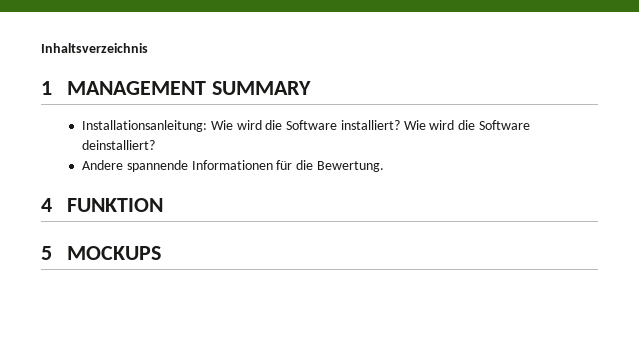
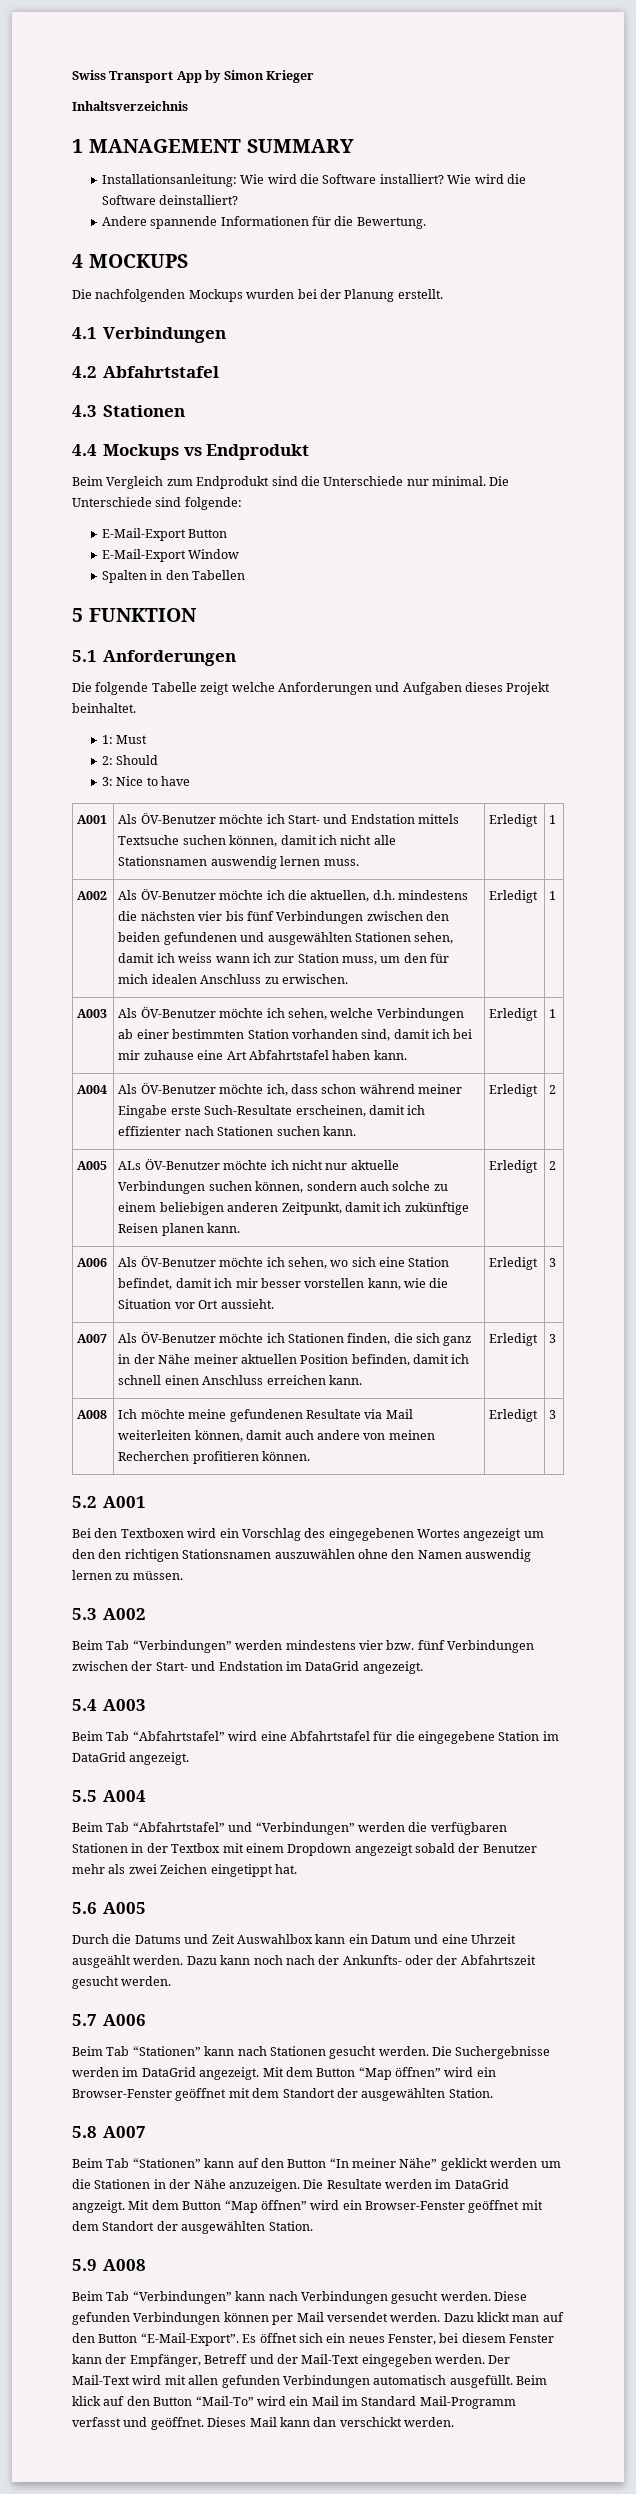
+ Swiss Transport App by Simon Krieger
- 4 FUNKTION
- 5 MOCKUPS
+ 4 MOCKUPS
+ Die nachfolgenden Mockups wurden bei der Planung erstellt.
+ 4.1 Verbindungen
+ 4.2 Abfahrtstafel
+ 4.3 Stationen
+ 4.4 Mockups vs Endprodukt
+ Beim Vergleich zum Endprodukt sind die Unterschiede nur minimal. Die Unterschiede sind folgende:
+ E-Mail-Export Button
+ E-Mail-Export Window
+ Spalten in den Tabellen
+ 5 FUNKTION
+ 5.1 Anforderungen
+ Die folgende Tabelle zeigt welche Anforderungen und Aufgaben dieses Projekt beinhaltet.
+ 1: Must
+ 2: Should
+ 3: Nice to have
+ A001 | Als ÖV-Benutzer möchte ich Start- und Endstation mittels Textsuche suchen können, damit ich nicht alle Stationsnamen auswendig lernen muss. | Erledigt | 1
+ A002 | Als ÖV-Benutzer möchte ich die aktuellen, d.h. mindestens die nächsten vier bis fünf Verbindungen zwischen den beiden gefundenen und ausgewählten Stationen sehen, damit ich weiss wann ich zur Station muss, um den für mich idealen Anschluss zu erwischen. | Erledigt | 1
+ A003 | Als ÖV-Benutzer möchte ich sehen, welche Verbindungen ab einer bestimmten Station vorhanden sind, damit ich bei mir zuhause eine Art Abfahrtstafel haben kann. | Erledigt | 1
+ A004 | Als ÖV-Benutzer möchte ich, dass schon während meiner Eingabe erste Such-Resultate erscheinen, damit ich effizienter nach Stationen suchen kann. | Erledigt | 2
+ A005 | ALs ÖV-Benutzer möchte ich nicht nur aktuelle Verbindungen suchen können, sondern auch solche zu einem beliebigen anderen Zeitpunkt, damit ich zukünftige Reisen planen kann. | Erledigt | 2
+ A006 | Als ÖV-Benutzer möchte ich sehen, wo sich eine Station befindet, damit ich mir besser vorstellen kann, wie die Situation vor Ort aussieht. | Erledigt | 3
+ A007 | Als ÖV-Benutzer möchte ich Stationen finden, die sich ganz in der Nähe meiner aktuellen Position befinden, damit ich schnell einen Anschluss erreichen kann. | Erledigt | 3
+ A008 | Ich möchte meine gefundenen Resultate via Mail weiterleiten können, damit auch andere von meinen Recherchen profitieren können. | Erledigt | 3
+ 5.2 A001
+ Bei den Textboxen wird ein Vorschlag des eingegebenen Wortes angezeigt um den den richtigen Stationsnamen auszuwählen ohne den Namen auswendig lernen zu müssen.
+ 5.3 A002
+ Beim Tab “Verbindungen” werden mindestens vier bzw. fünf Verbindungen zwischen der Start- und Endstation im DataGrid angezeigt.
+ 5.4 A003
+ Beim Tab “Abfahrtstafel” wird eine Abfahrtstafel für die eingegebene Station im DataGrid angezeigt.
+ 5.5 A004
+ Beim Tab “Abfahrtstafel” und “Verbindungen” werden die verfügbaren Stationen in der Textbox mit einem Dropdown angezeigt sobald der Benutzer mehr als zwei Zeichen eingetippt hat.
+ 5.6 A005
+ Durch die Datums und Zeit Auswahlbox kann ein Datum und eine Uhrzeit ausgeählt werden. Dazu kann noch nach der Ankunfts- oder der Abfahrtszeit gesucht werden.
+ 5.7 A006
+ Beim Tab “Stationen” kann nach Stationen gesucht werden. Die Suchergebnisse werden im DataGrid angezeigt. Mit dem Button “Map öffnen” wird ein Browser-Fenster geöffnet mit dem Standort der ausgewählten Station.
+ 5.8 A007
+ Beim Tab “Stationen” kann auf den Button “In meiner Nähe” geklickt werden um die Stationen in der Nähe anzuzeigen. Die Resultate werden im DataGrid angzeigt. Mit dem Button “Map öffnen” wird ein Browser-Fenster geöffnet mit dem Standort der ausgewählten Station.
+ 5.9 A008
+ Beim Tab “Verbindungen” kann nach Verbindungen gesucht werden. Diese gefunden Verbindungen können per Mail versendet werden. Dazu klickt man auf den Button “E-Mail-Export”. Es öffnet sich ein neues Fenster, bei diesem Fenster kann der Empfänger, Betreff und der Mail-Text eingegeben werden. Der Mail-Text wird mit allen gefunden Verbindungen automatisch ausgefüllt. Beim klick auf den Button “Mail-To” wird ein Mail im Standard Mail-Programm verfasst und geöffnet. Dieses Mail kann dan verschickt werden.

